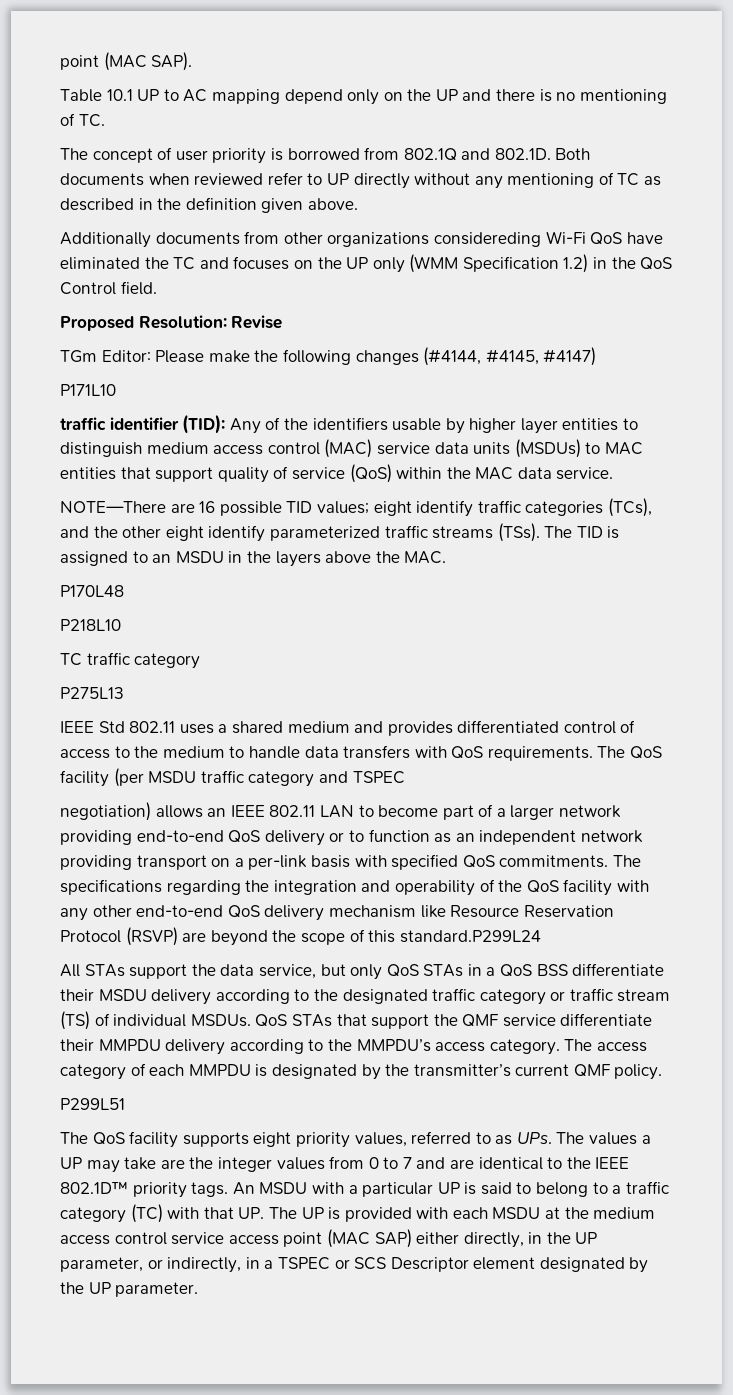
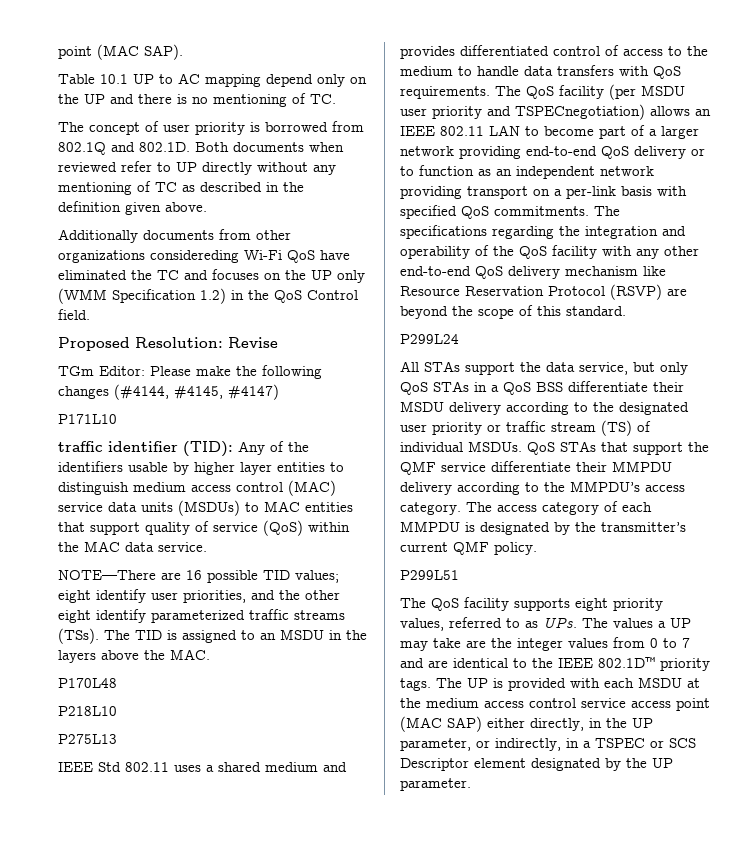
- NOTE—There are 16 possible TID values; eight identify traffic categories (TCs), and the other eight identify parameterized traffic streams (TSs).
+ NOTE—There are 16 possible TID values; eight identify user priorities, and the other eight identify parameterized traffic streams (TSs).
- TC traffic category
- The QoS facility (per MSDU traffic category and TSPEC
- negotiation) allows an IEEE 802.11 LAN to become part of a larger network providing end-to-end QoS delivery or to function as an independent network providing transport on a per-link basis with specified QoS commitments.
+ The QoS facility (per MSDU user priority and TSPECnegotiation) allows an IEEE 802.11 LAN to become part of a larger network providing end-to-end QoS delivery or to function as an independent network providing transport on a per-link basis with specified QoS commitments.
- The specifications regarding the integration and operability of the QoS facility with any other end-to-end QoS delivery mechanism like Resource Reservation Protocol (RSVP) are beyond the scope of this standard.P299L24
+ The specifications regarding the integration and operability of the QoS facility with any other end-to-end QoS delivery mechanism like Resource Reservation Protocol (RSVP) are beyond the scope of this standard.
+ P299L24
- All STAs support the data service, but only QoS STAs in a QoS BSS differentiate their MSDU delivery according to the designated traffic category or traffic stream (TS) of individual MSDUs.
+ All STAs support the data service, but only QoS STAs in a QoS BSS differentiate their MSDU delivery according to the designated user priority or traffic stream (TS) of individual MSDUs.
- An MSDU with a particular UP is said to belong to a traffic category (TC) with that UP. The UP is provided with each MSDU at the medium access control service access point (MAC SAP) either directly, in the UP parameter, or indirectly, in a TSPEC or SCS Descriptor element designated by the UP parameter.
+ The UP is provided with each MSDU at the medium access control service access point (MAC SAP) either directly, in the UP parameter, or indirectly, in a TSPEC or SCS Descriptor element designated by the UP parameter.

